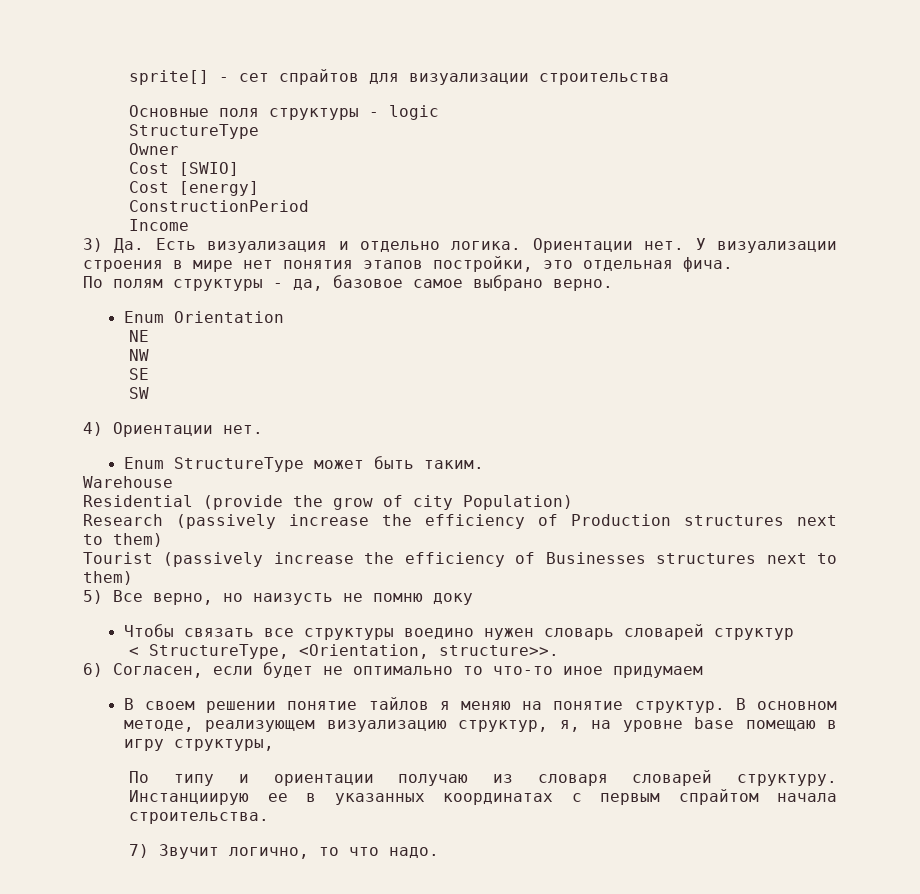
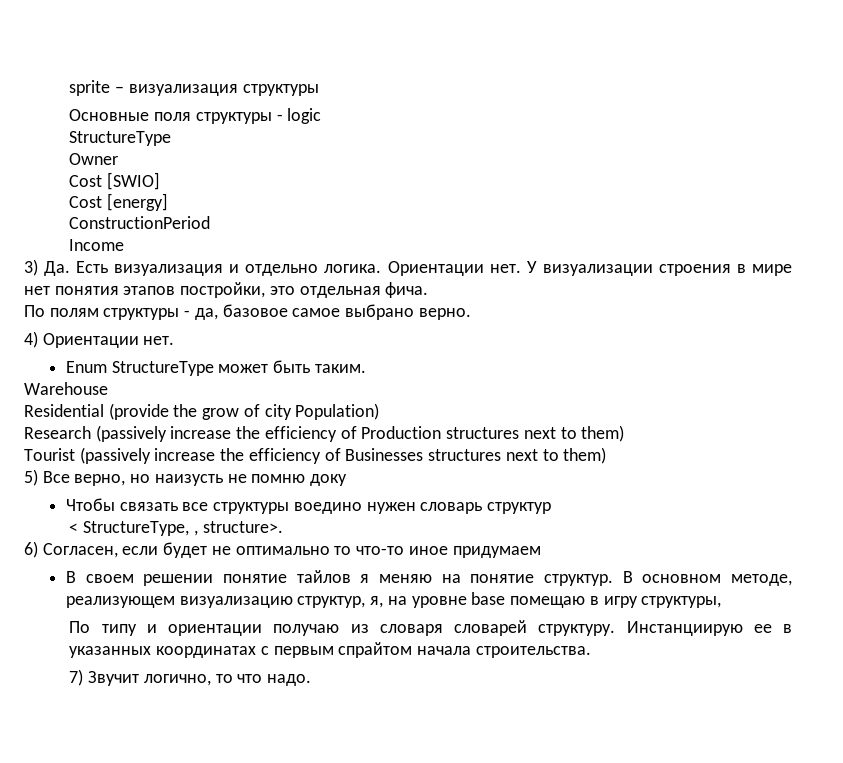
- sprite[] - cет спрайтов для визуализации строительства
+ sprite – визуализация структуры
- Enum Orientation
- NE
- NW
- SE
- SW
- Чтобы связать все структуры воедино нужен словарь словарей структур
+ Чтобы связать все структуры воедино нужен словарь структур
- < StructureType, <Orientation, structure>>.
+ < StructureType, , structure>.

